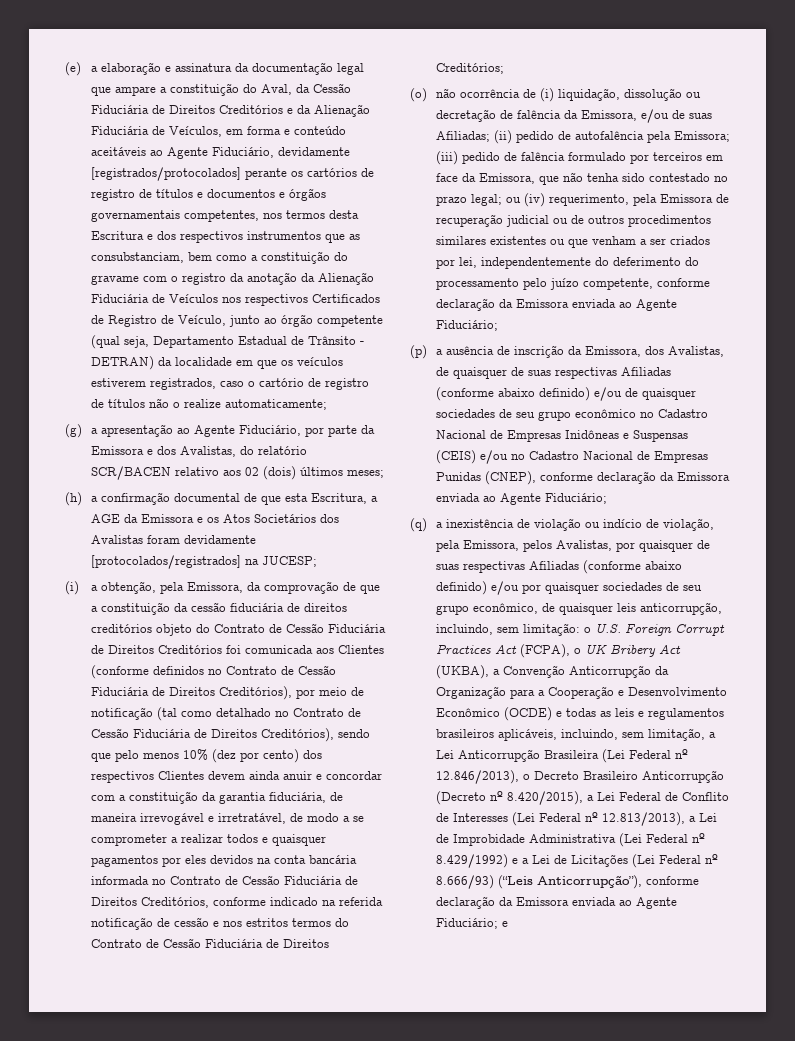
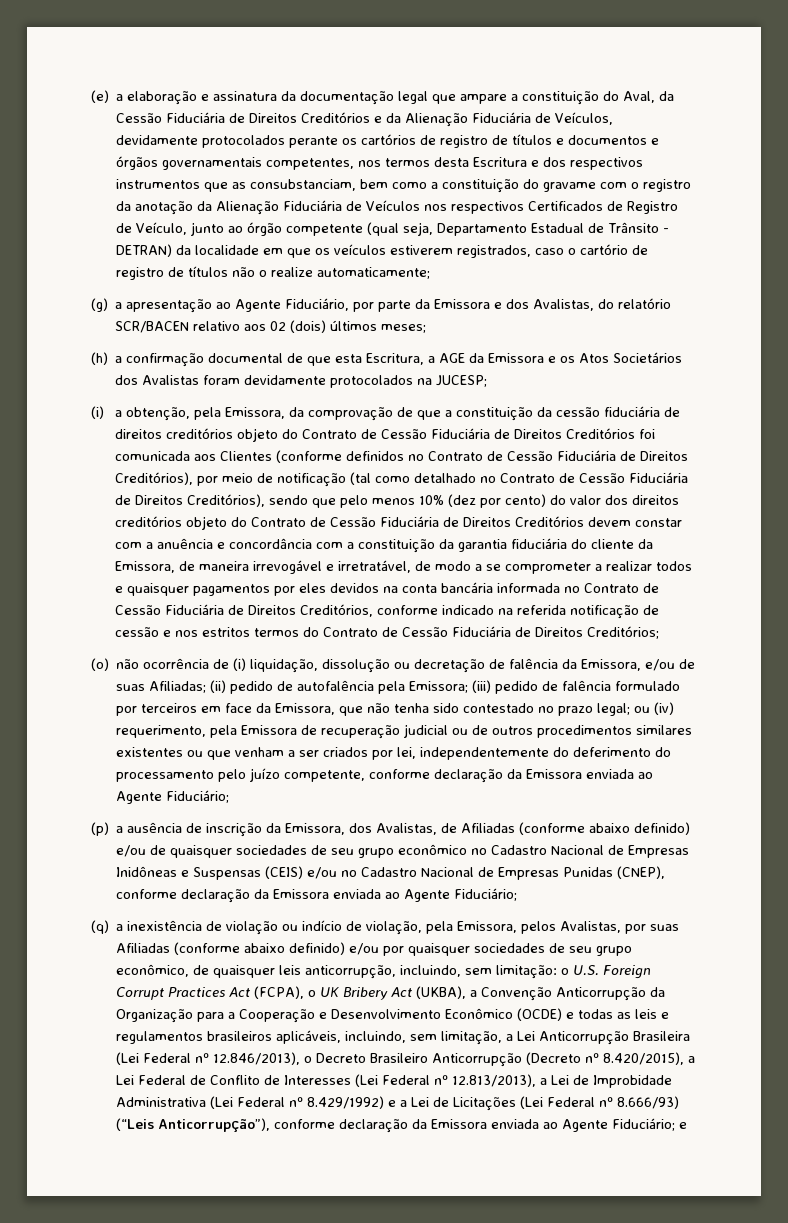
- (e) a elaboração e assinatura da documentação legal que ampare a constituição do Aval, da Cessão Fiduciária de Direitos Creditórios e da Alienação Fiduciária de Veículos, em forma e conteúdo aceitáveis ao Agente Fiduciário, devidamente [registrados/protocolados] perante os cartórios de registro de títulos e documentos e órgãos governamentais competentes, nos termos desta Escritura e dos respectivos instrumentos que as consubstanciam, bem como a constituição do gravame com o registro da anotação da Alienação Fiduciária de Veículos nos respectivos Certificados de Registro de Veículo, junto ao órgão competente (qual seja, Departamento Estadual de Trânsito - DETRAN) da localidade em que os veículos estiverem registrados, caso o cartório de registro de títulos não o realize automaticamente;
+ (e) a elaboração e assinatura da documentação legal que ampare a constituição do Aval, da Cessão Fiduciária de Direitos Creditórios e da Alienação Fiduciária de Veículos, devidamente protocolados perante os cartórios de registro de títulos e documentos e órgãos governamentais competentes, nos termos desta Escritura e dos respectivos instrumentos que as consubstanciam, bem como a constituição do gravame com o registro da anotação da Alienação Fiduciária de Veículos nos respectivos Certificados de Registro de Veículo, junto ao órgão competente (qual seja, Departamento Estadual de Trânsito - DETRAN) da localidade em que os veículos estiverem registrados, caso o cartório de registro de títulos não o realize automaticamente;
- (h) a confirmação documental de que esta Escritura, a AGE da Emissora e os Atos Societários dos Avalistas foram devidamente [protocolados/registrados] na JUCESP;
+ (h) a confirmação documental de que esta Escritura, a AGE da Emissora e os Atos Societários dos Avalistas foram devidamente protocolados na JUCESP;
- (i) a obtenção, pela Emissora, da comprovação de que a constituição da cessão fiduciária de direitos creditórios objeto do Contrato de Cessão Fiduciária de Direitos Creditórios foi comunicada aos Clientes (conforme definidos no Contrato de Cessão Fiduciária de Direitos Creditórios), por meio de notificação (tal como detalhado no Contrato de Cessão Fiduciária de Direitos Creditórios), sendo que pelo menos 10% (dez por cento) dos respectivos Clientes devem ainda anuir e concordar com a constituição da garantia fiduciária, de maneira irrevogável e irretratável, de modo a se comprometer a realizar todos e quaisquer pagamentos por eles devidos na conta bancária informada no Contrato de Cessão Fiduciária de Direitos Creditórios, conforme indicado na referida notificação de cessão e nos estritos termos do Contrato de Cessão Fiduciária de Direitos Creditórios;
+ (i) a obtenção, pela Emissora, da comprovação de que a constituição da cessão fiduciária de direitos creditórios objeto do Contrato de Cessão Fiduciária de Direitos Creditórios foi comunicada aos Clientes (conforme definidos no Contrato de Cessão Fiduciária de Direitos Creditórios), por meio de notificação (tal como detalhado no Contrato de Cessão Fiduciária de Direitos Creditórios), sendo que pelo menos 10% (dez por cento) do valor dos direitos creditórios objeto do Contrato de Cessão Fiduciária de Direitos Creditórios devem constar com a anuência e concordância com a constituição da garantia fiduciária do cliente da Emissora, de maneira irrevogável e irretratável, de modo a se comprometer a realizar todos e quaisquer pagamentos por eles devidos na conta bancária informada no Contrato de Cessão Fiduciária de Direitos Creditórios, conforme indicado na referida notificação de cessão e nos estritos termos do Contrato de Cessão Fiduciária de Direitos Creditórios;
- (p) a ausência de inscrição da Emissora, dos Avalistas, de quaisquer de suas respectivas Afiliadas (conforme abaixo definido) e/ou de quaisquer sociedades de seu grupo econômico no Cadastro Nacional de Empresas Inidôneas e Suspensas (CEIS) e/ou no Cadastro Nacional de Empresas Punidas (CNEP), conforme declaração da Emissora enviada ao Agente Fiduciário;
+ (p) a ausência de inscrição da Emissora, dos Avalistas, de Afiliadas (conforme abaixo definido) e/ou de quaisquer sociedades de seu grupo econômico no Cadastro Nacional de Empresas Inidôneas e Suspensas (CEIS) e/ou no Cadastro Nacional de Empresas Punidas (CNEP), conforme declaração da Emissora enviada ao Agente Fiduciário;
- (q) a inexistência de violação ou indício de violação, pela Emissora, pelos Avalistas, por quaisquer de suas respectivas Afiliadas (conforme abaixo definido) e/ou por quaisquer sociedades de seu grupo econômico, de quaisquer leis anticorrupção, incluindo, sem limitação:
+ (q) a inexistência de violação ou indício de violação, pela Emissora, pelos Avalistas, por suas Afiliadas (conforme abaixo definido) e/ou por quaisquer sociedades de seu grupo econômico, de quaisquer leis anticorrupção, incluindo, sem limitação:

